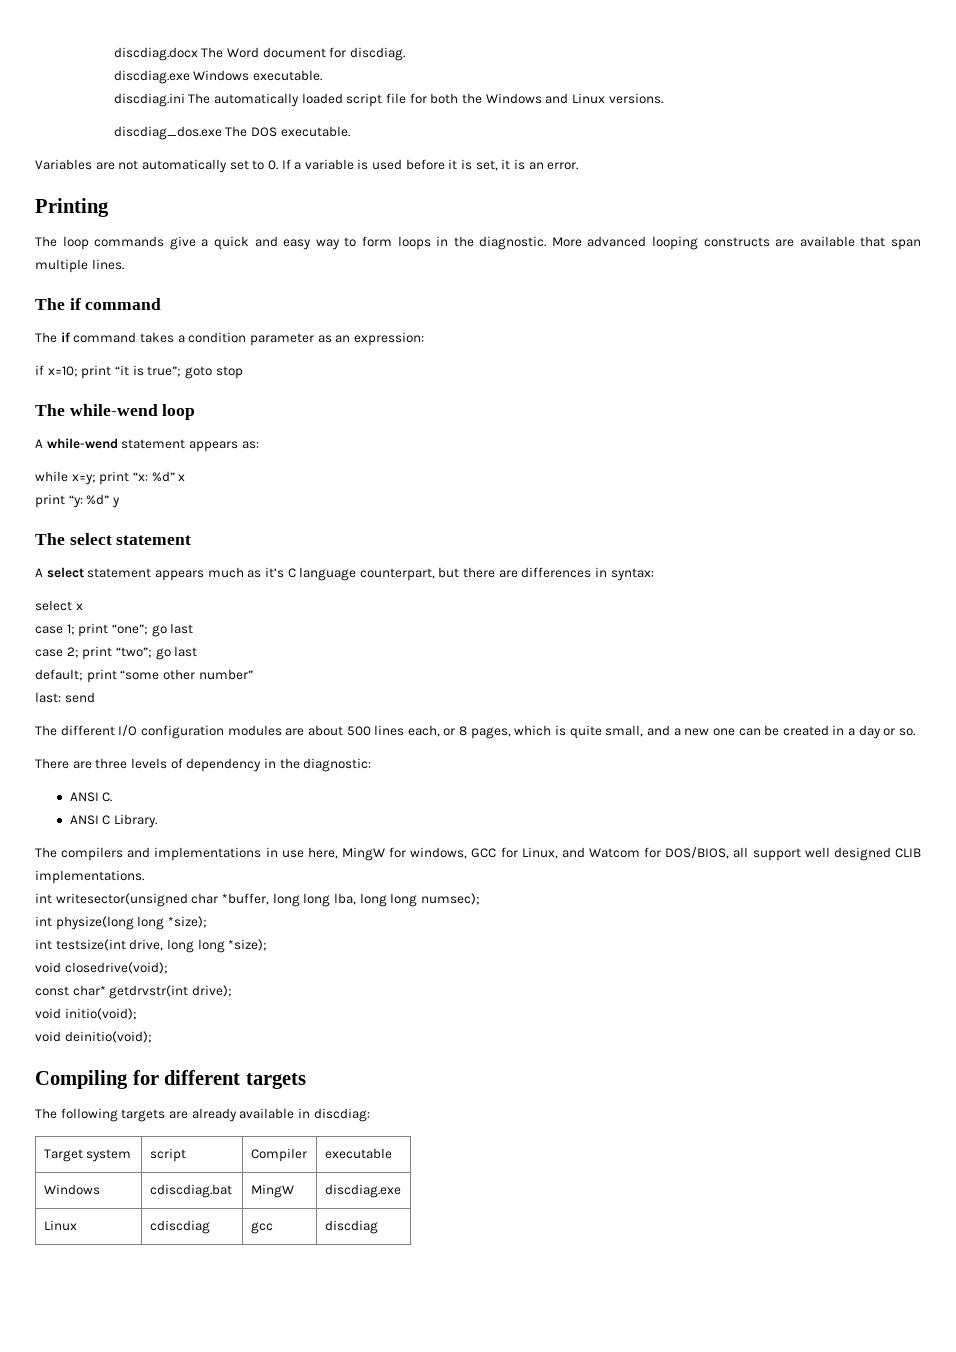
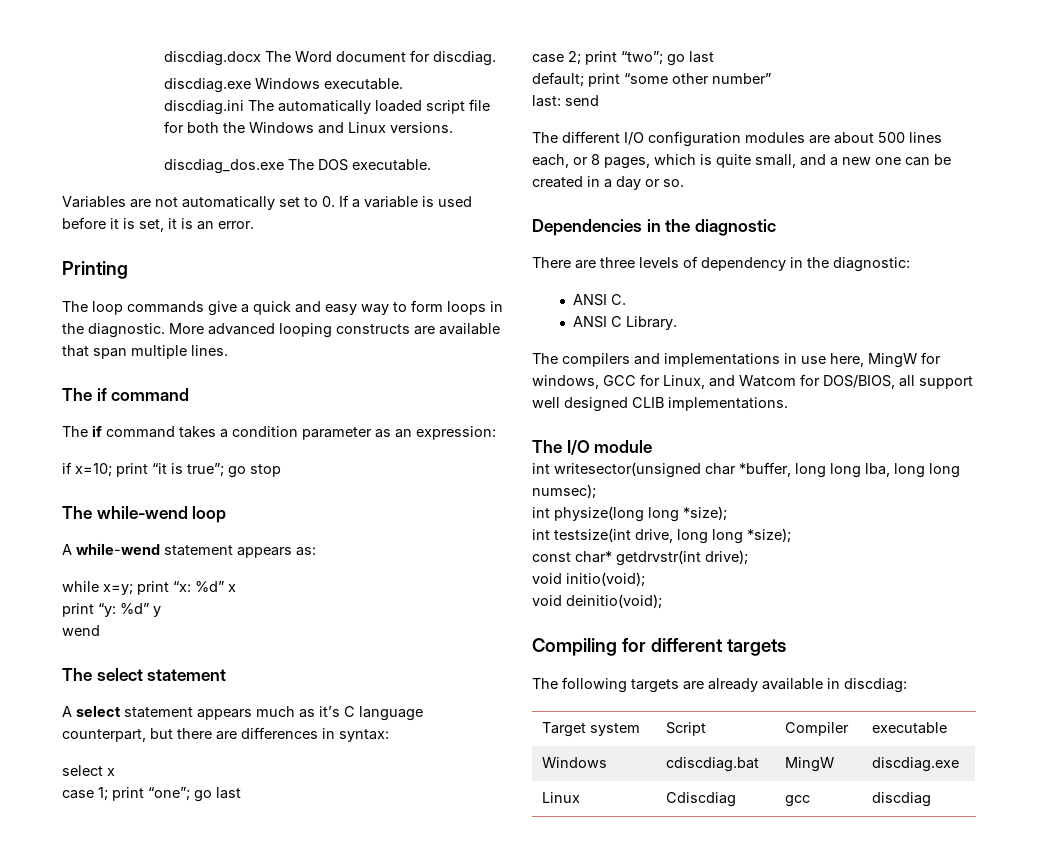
- if x=10; print “it is true”; goto stop
+ if x=10; print “it is true”; go stop
+ wend
+ Dependencies in the diagnostic
+ The I/O module
- void closedrive(void);
- Target system | script | Compiler | executable
+ Target system | Script | Compiler | executable
- Linux | cdiscdiag | gcc | discdiag
+ Linux | Cdiscdiag | gcc | discdiag

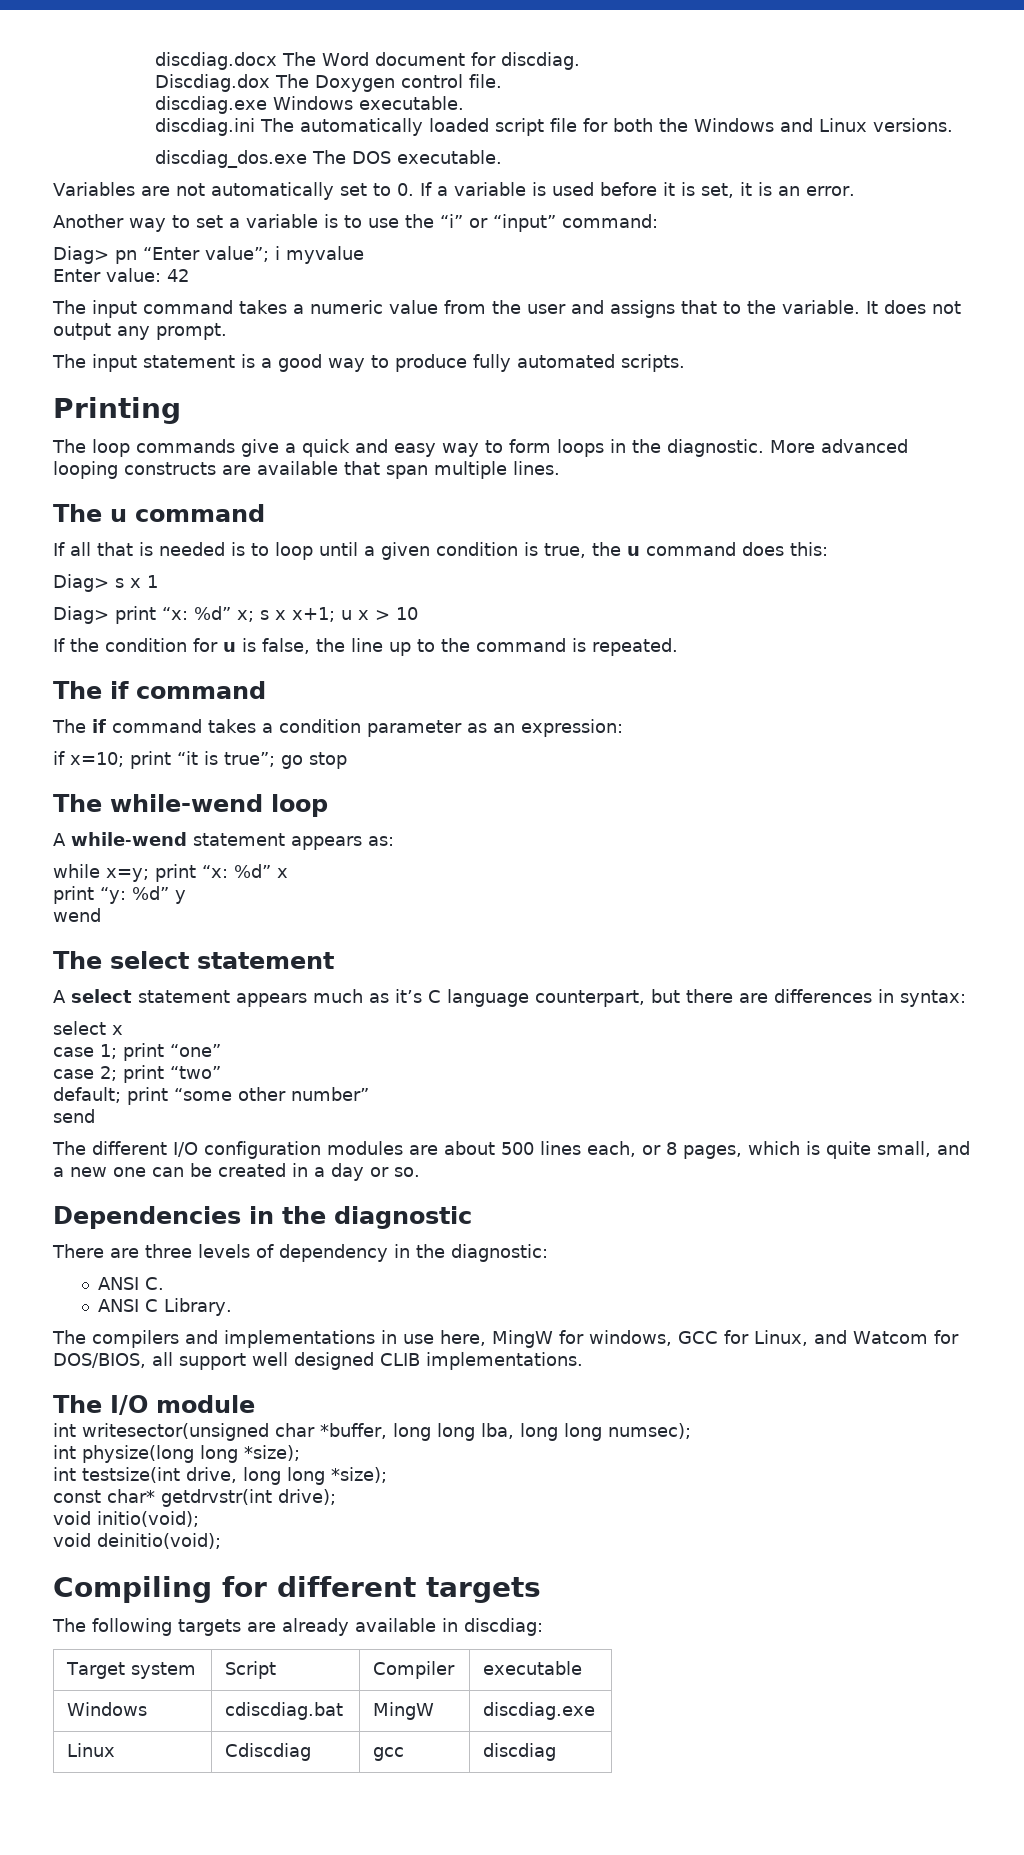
+ Discdiag.dox The Doxygen control file.
+ Another way to set a variable is to use the “i” or “input” command:
+ Diag> pn “Enter value”; i myvalue
+ Enter value: 42
+ The input command takes a numeric value from the user and assigns that to the variable. It does not output any prompt.
+ The input statement is a good way to produce fully automated scripts.
+ The u command
+ If all that is needed is to loop until a given condition is true, the u command does this:
+ Diag> s x 1
+ Diag> print “x: %d” x; s x x+1; u x > 10
+ If the condition for u is false, the line up to the command is repeated.
- case 1; print “one”; go last
+ case 1; print “one”
- case 2; print “two”; go last
+ case 2; print “two”
- last: send
+ send

